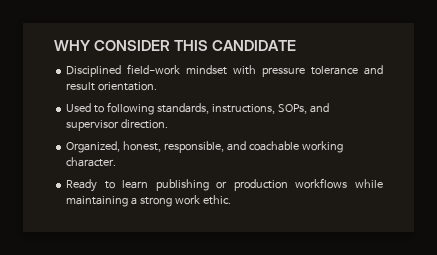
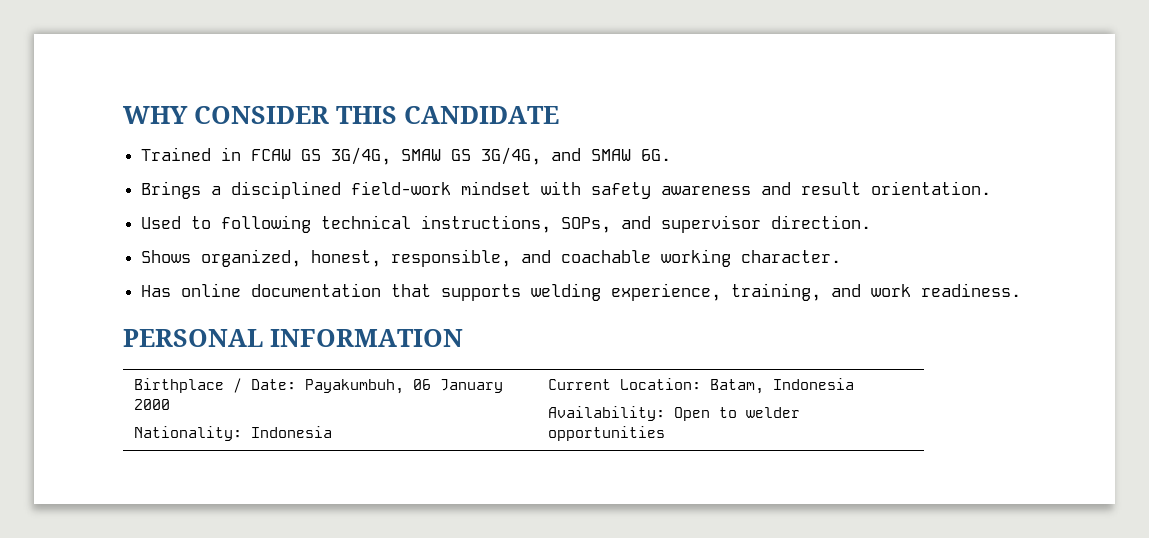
- Disciplined field-work mindset with pressure tolerance and result orientation.
+ Trained in FCAW GS 3G/4G, SMAW GS 3G/4G, and SMAW 6G.
+ Brings a disciplined field-work mindset with safety awareness and result orientation.
- Used to following standards, instructions, SOPs, and supervisor direction.
+ Used to following technical instructions, SOPs, and supervisor direction.
- Organized, honest, responsible, and coachable working character.
+ Shows organized, honest, responsible, and coachable working character.
- Ready to learn publishing or production workflows while maintaining a strong work ethic.
+ Has online documentation that supports welding experience, training, and work readiness.
+ PERSONAL INFORMATION
+ Birthplace / Date: Payakumbuh, 06 January 2000
+ Nationality: Indonesia | Current Location: Batam, Indonesia
+ Availability: Open to welder opportunities

